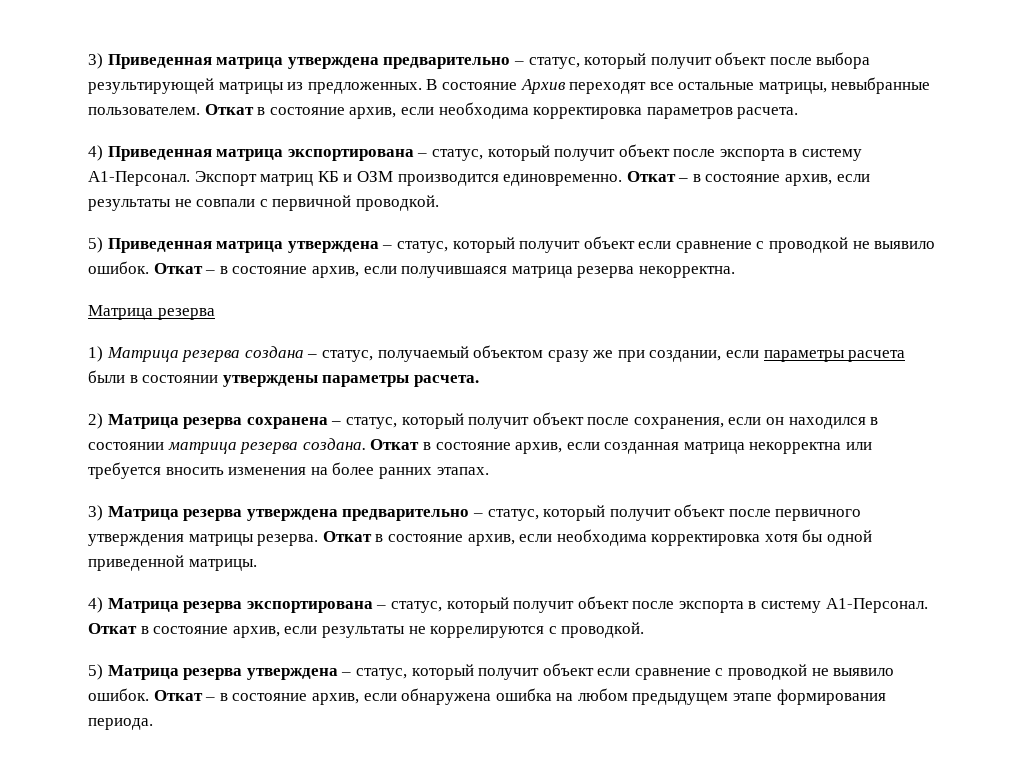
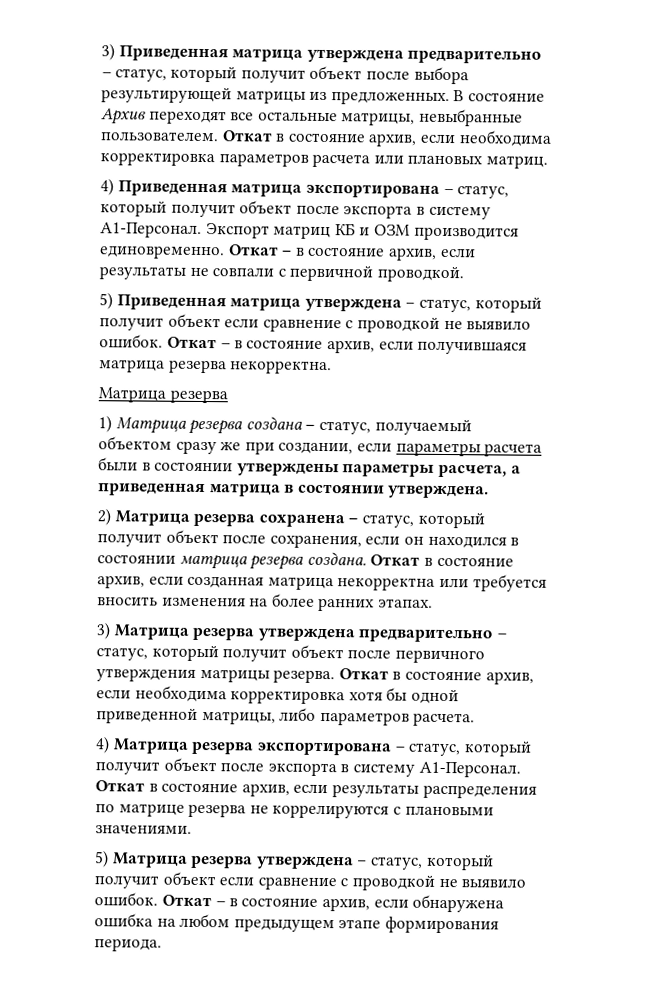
- Откат в состояние архив, если необходима корректировка параметров расчета.
+ Откат в состояние архив, если необходима корректировка параметров расчета или плановых матриц.
- 1) Матрица резерва создана – статус, получаемый объектом сразу же при создании, если параметры расчета были в состоянии утверждены параметры расчета.
+ 1) Матрица резерва создана – статус, получаемый объектом сразу же при создании, если параметры расчета были в состоянии утверждены параметры расчета, а приведенная матрица в состоянии утверждена.
- Откат в состояние архив, если необходима корректировка хотя бы одной приведенной матрицы.
+ Откат в состояние архив, если необходима корректировка хотя бы одной приведенной матрицы, либо параметров расчета.
- Откат в состояние архив, если результаты не коррелируются с проводкой.
+ Откат в состояние архив, если результаты распределения по матрице резерва не коррелируются с плановыми значениями.

